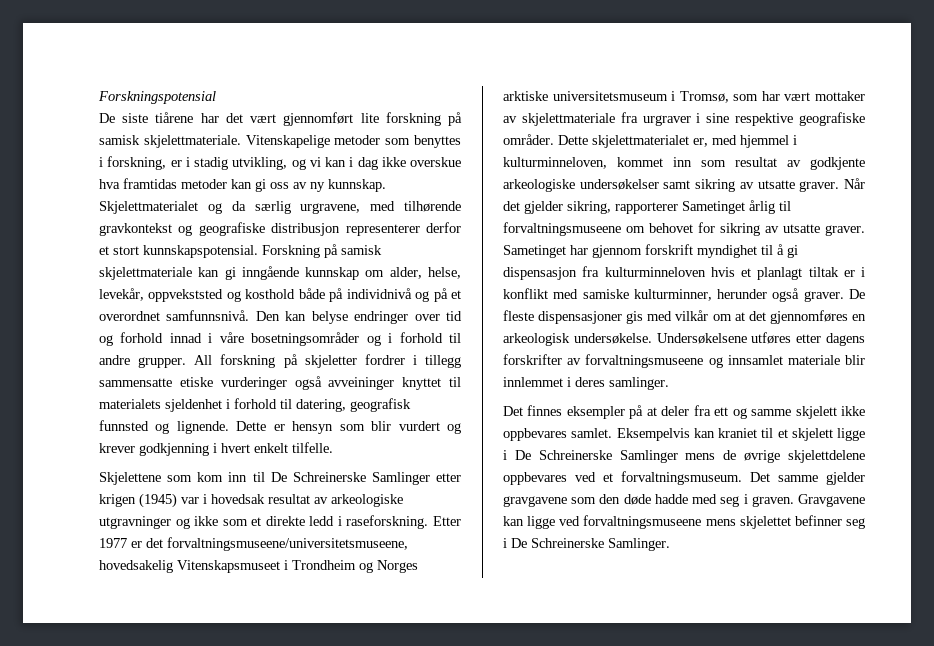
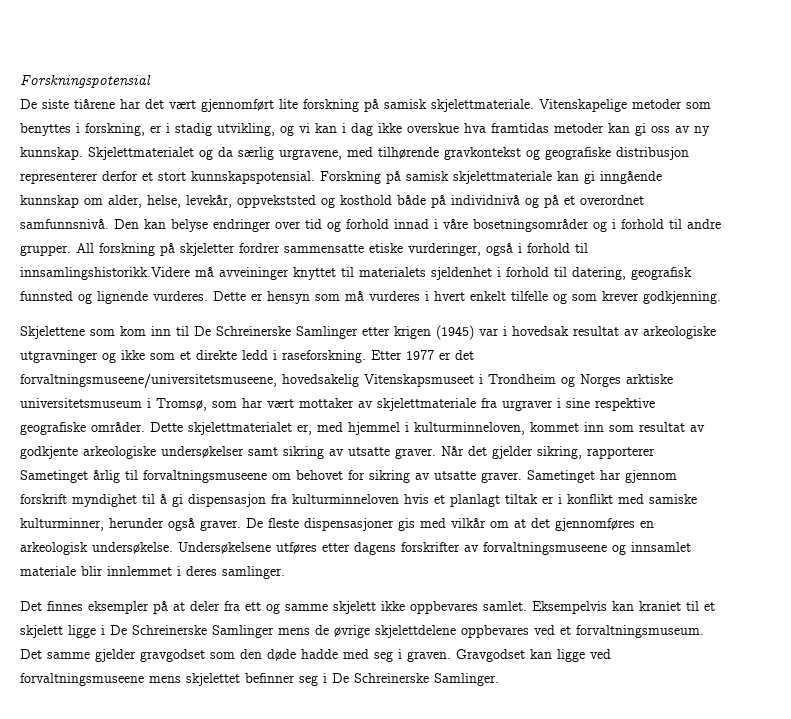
- All forskning på skjeletter fordrer i tillegg sammensatte etiske vurderinger også avveininger knyttet til materialets sjeldenhet i forhold til datering, geografisk funnsted og lignende.
+ All forskning på skjeletter fordrer sammensatte etiske vurderinger, også i forhold til innsamlingshistorikk.Videre må avveininger knyttet til materialets sjeldenhet i forhold til datering, geografisk funnsted og lignende vurderes.
- Dette er hensyn som blir vurdert og krever godkjenning i hvert enkelt tilfelle.
+ Dette er hensyn som må vurderes i hvert enkelt tilfelle og som krever godkjenning.
- Det samme gjelder gravgavene som den døde hadde med seg i graven.
+ Det samme gjelder gravgodset som den døde hadde med seg i graven.
- Gravgavene kan ligge ved forvaltningsmuseene mens skjelettet befinner seg i De Schreinerske Samlinger.
+ Gravgodset kan ligge ved forvaltningsmuseene mens skjelettet befinner seg i De Schreinerske Samlinger.

